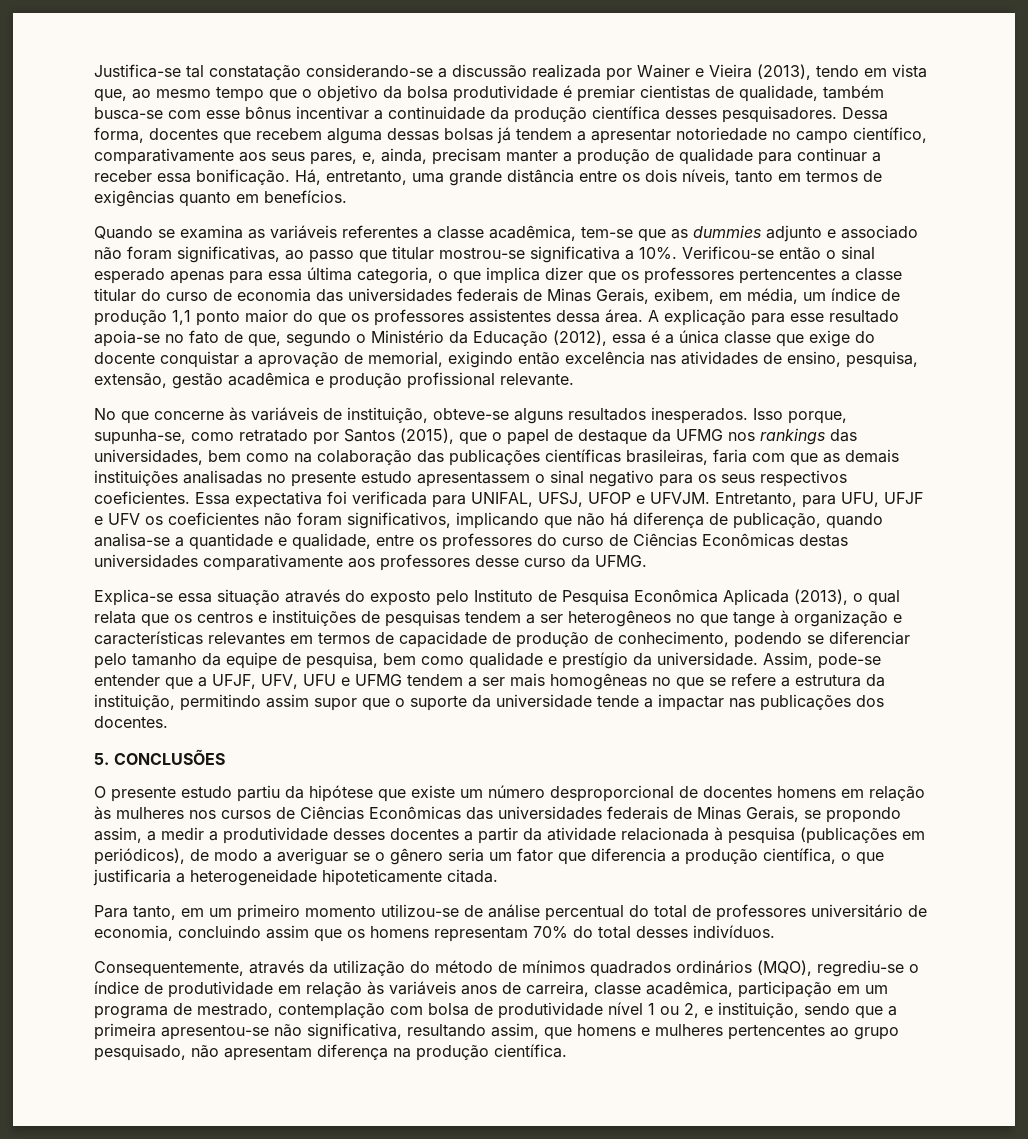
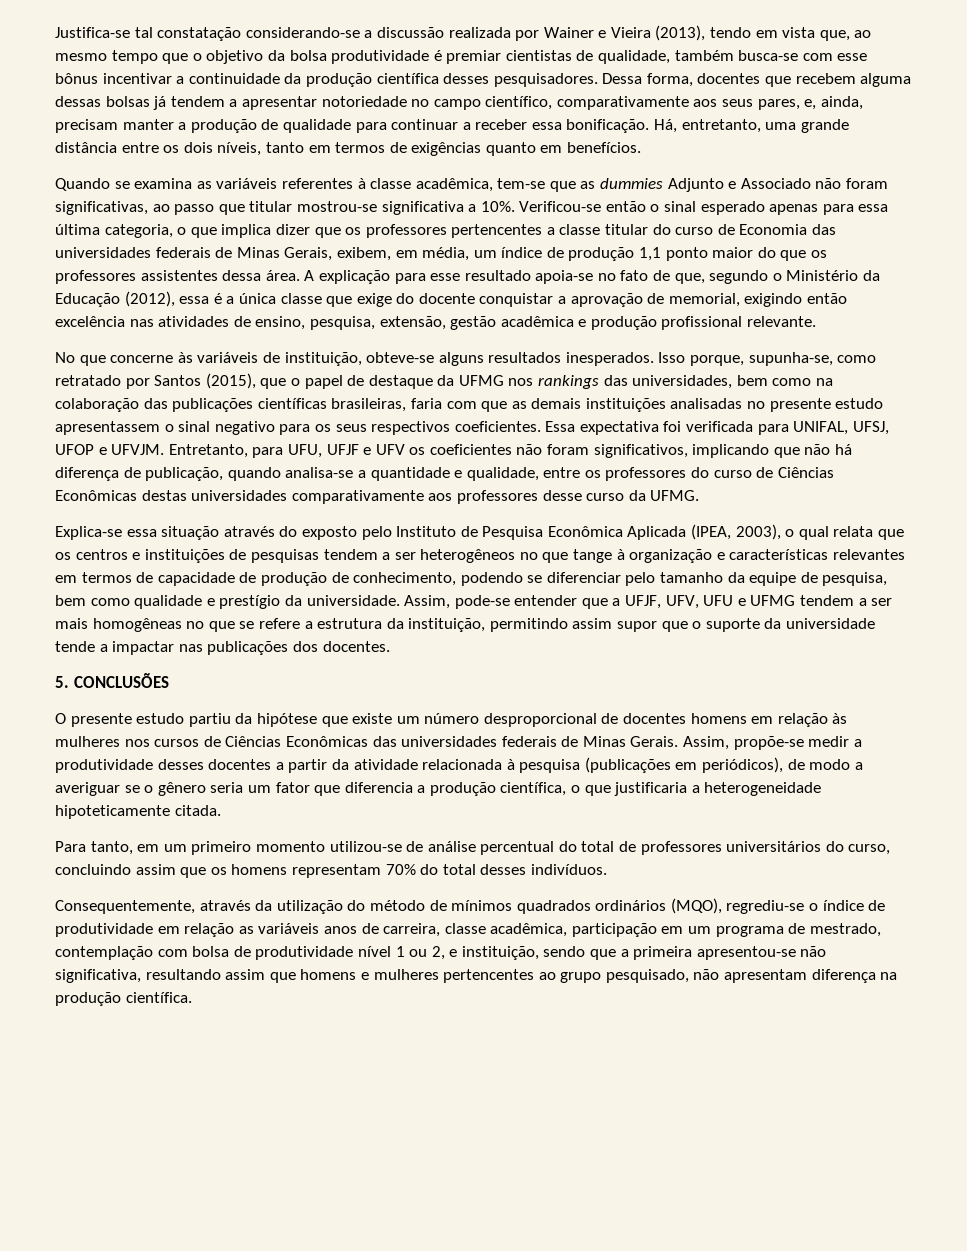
- Quando se examina as variáveis referentes a classe acadêmica, tem-se que as dummies adjunto e associado não foram significativas, ao passo que titular mostrou-se significativa a 10%.
+ Quando se examina as variáveis referentes à classe acadêmica, tem-se que as dummies Adjunto e Associado não foram significativas, ao passo que titular mostrou-se significativa a 10%.
- Verificou-se então o sinal esperado apenas para essa última categoria, o que implica dizer que os professores pertencentes a classe titular do curso de economia das universidades federais de Minas Gerais, exibem, em média, um índice de produção 1,1 ponto maior do que os professores assistentes dessa área.
+ Verificou-se então o sinal esperado apenas para essa última categoria, o que implica dizer que os professores pertencentes a classe titular do curso de Economia das universidades federais de Minas Gerais, exibem, em média, um índice de produção 1,1 ponto maior do que os professores assistentes dessa área.
- Explica-se essa situação através do exposto pelo Instituto de Pesquisa Econômica Aplicada (2013), o qual relata que os centros e instituições de pesquisas tendem a ser heterogêneos no que tange à organização e características relevantes em termos de capacidade de produção de conhecimento, podendo se diferenciar pelo tamanho da equipe de pesquisa, bem como qualidade e prestígio da universidade.
+ Explica-se essa situação através do exposto pelo Instituto de Pesquisa Econômica Aplicada (IPEA, 2003), o qual relata que os centros e instituições de pesquisas tendem a ser heterogêneos no que tange à organização e características relevantes em termos de capacidade de produção de conhecimento, podendo se diferenciar pelo tamanho da equipe de pesquisa, bem como qualidade e prestígio da universidade.
- O presente estudo partiu da hipótese que existe um número desproporcional de docentes homens em relação às mulheres nos cursos de Ciências Econômicas das universidades federais de Minas Gerais, se propondo assim, a medir a produtividade desses docentes a partir da atividade relacionada à pesquisa (publicações em periódicos), de modo a averiguar se o gênero seria um fator que diferencia a produção científica, o que justificaria a heterogeneidade hipoteticamente citada.
+ O presente estudo partiu da hipótese que existe um número desproporcional de docentes homens em relação às mulheres nos cursos de Ciências Econômicas das universidades federais de Minas Gerais. Assim, propõe-se medir a produtividade desses docentes a partir da atividade relacionada à pesquisa (publicações em periódicos), de modo a averiguar se o gênero seria um fator que diferencia a produção científica, o que justificaria a heterogeneidade hipoteticamente citada.
- Para tanto, em um primeiro momento utilizou-se de análise percentual do total de professores universitário de economia, concluindo assim que os homens representam 70% do total desses indivíduos.
+ Para tanto, em um primeiro momento utilizou-se de análise percentual do total de professores universitários do curso, concluindo assim que os homens representam 70% do total desses indivíduos.
- Consequentemente, através da utilização do método de mínimos quadrados ordinários (MQO), regrediu-se o índice de produtividade em relação às variáveis anos de carreira, classe acadêmica, participação em um programa de mestrado, contemplação com bolsa de produtividade nível 1 ou 2, e instituição, sendo que a primeira apresentou-se não significativa, resultando assim, que homens e mulheres pertencentes ao grupo pesquisado, não apresentam diferença na produção científica.
+ Consequentemente, através da utilização do método de mínimos quadrados ordinários (MQO), regrediu-se o índice de produtividade em relação as variáveis anos de carreira, classe acadêmica, participação em um programa de mestrado, contemplação com bolsa de produtividade nível 1 ou 2, e instituição, sendo que a primeira apresentou-se não significativa, resultando assim que homens e mulheres pertencentes ao grupo pesquisado, não apresentam diferença na produção científica.

